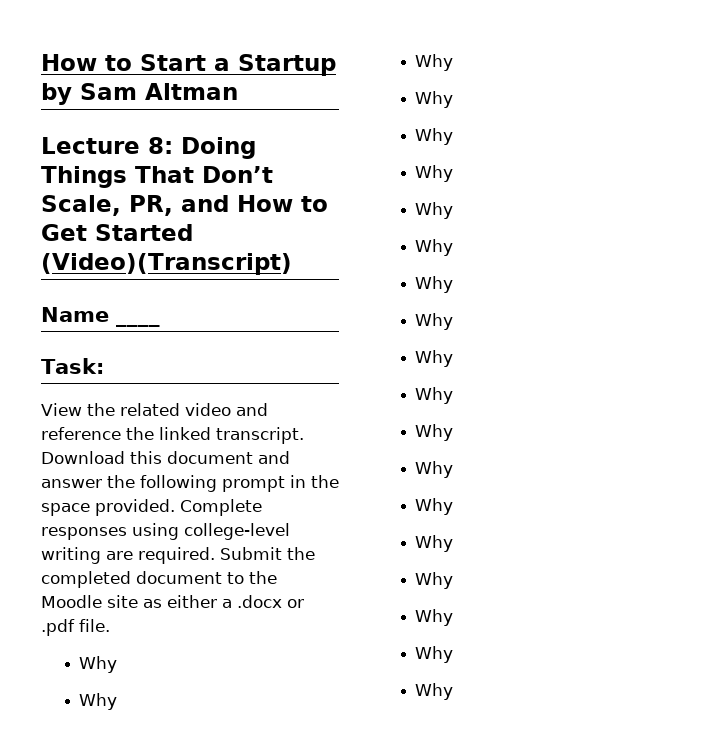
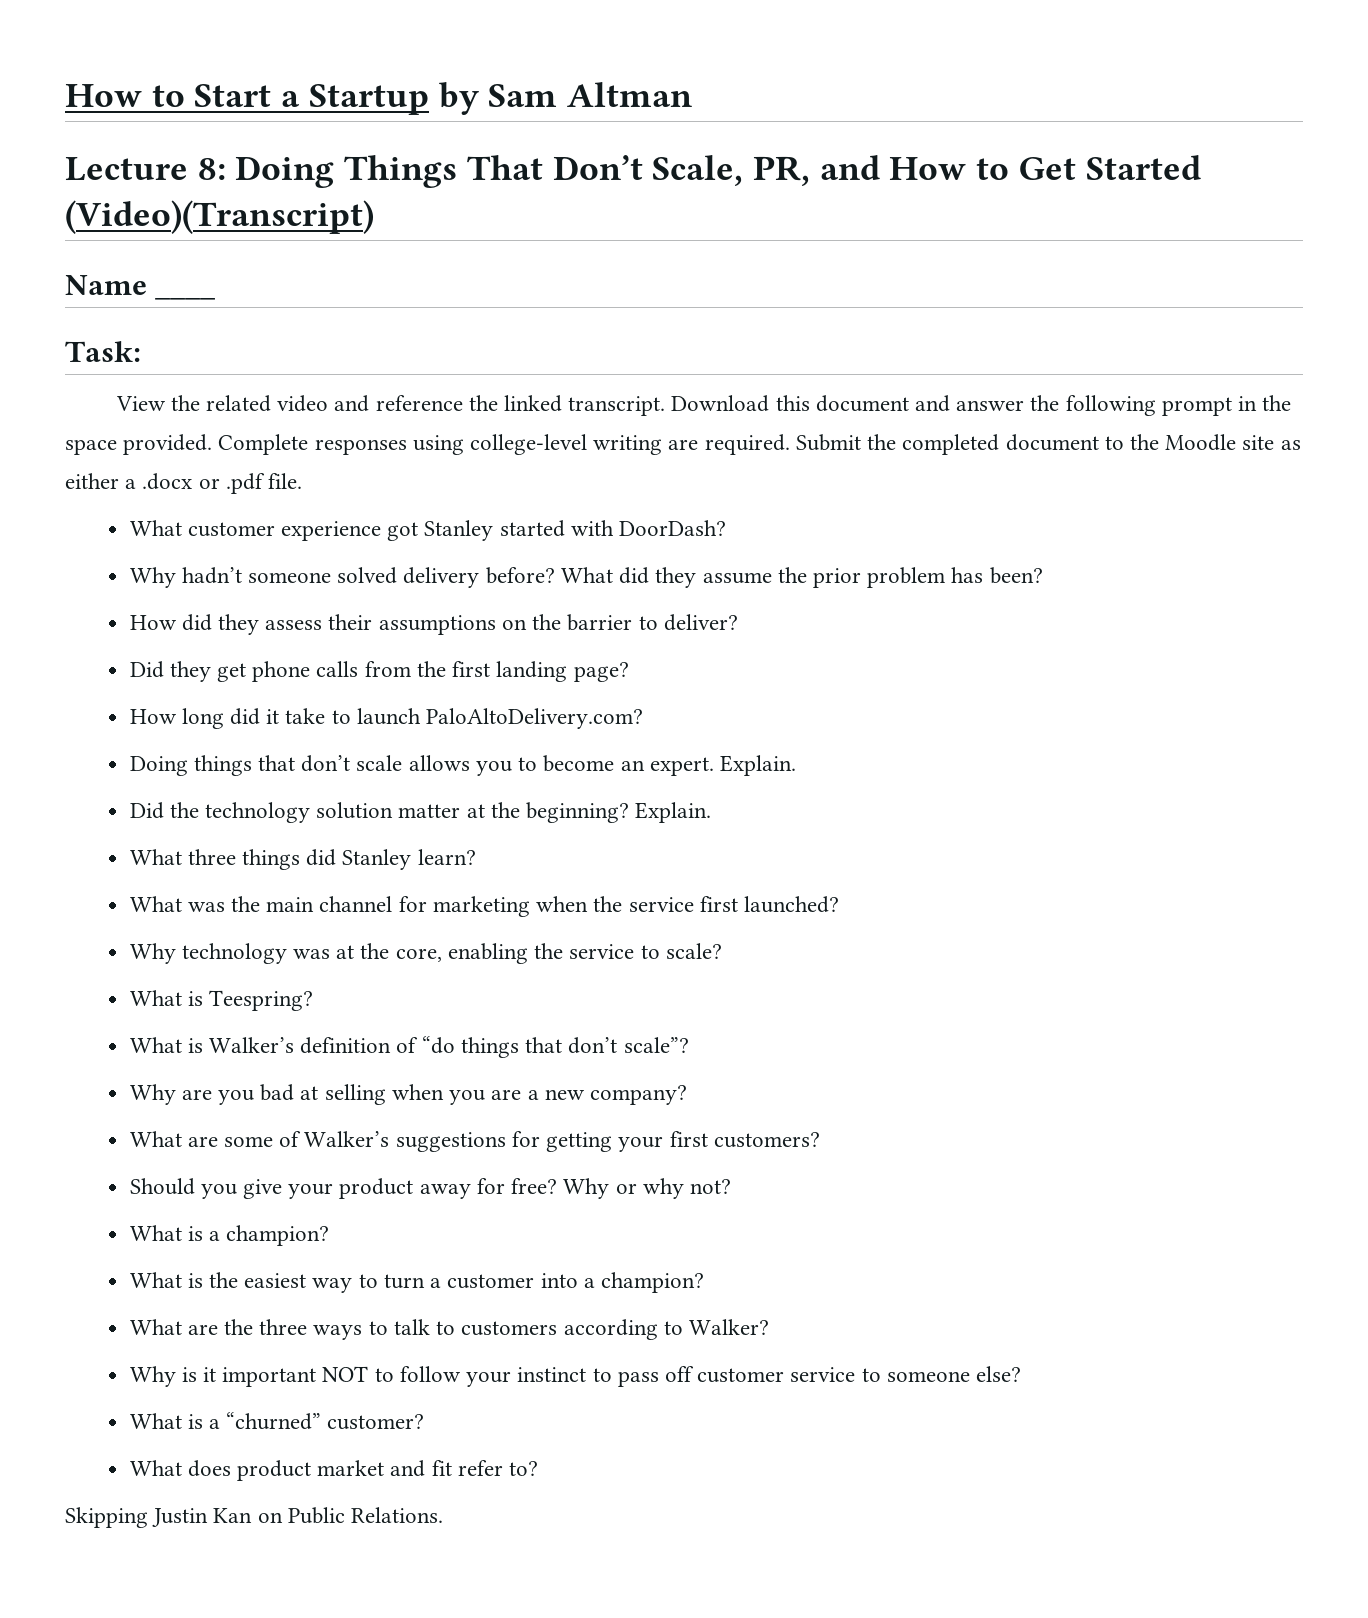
  Submit the completed document to the Moodle site as either a .docx or .pdf file.
- Why
- Why
- Why
- Why
- Why
- Why
- Why
- Why
- Why
- Why
- Why
- Why
- Why
- Why
- Why
- Why
- Why
- Why
- Why
- Why
+ What customer experience got Stanley started with DoorDash?
+ Why hadn’t someone solved delivery before? What did they assume the prior problem has been?
+ How did they assess their assumptions on the barrier to deliver?
+ Did they get phone calls from the first landing page?
+ How long did it take to launch PaloAltoDelivery.com?
+ Doing things that don’t scale allows you to become an expert. Explain.
+ Did the technology solution matter at the beginning? Explain.
+ What three things did Stanley learn?
+ What was the main channel for marketing when the service first launched?
+ Why technology was at the core, enabling the service to scale?
+ What is Teespring?
+ What is Walker’s definition of “do things that don’t scale”?
+ Why are you bad at selling when you are a new company?
+ What are some of Walker’s suggestions for getting your first customers?
+ Should you give your product away for free? Why or why not?
+ What is a champion?
+ What is the easiest way to turn a customer into a champion?
+ What are the three ways to talk to customers according to Walker?
+ Why is it important NOT to follow your instinct to pass off customer service to someone else?
+ What is a “churned” customer?
+ What does product market and fit refer to?
+ Skipping Justin Kan on Public Relations.

